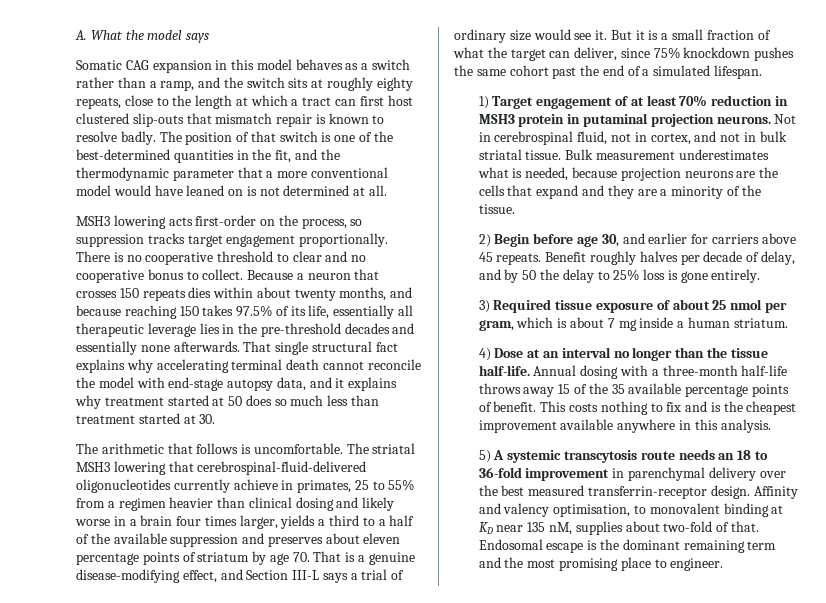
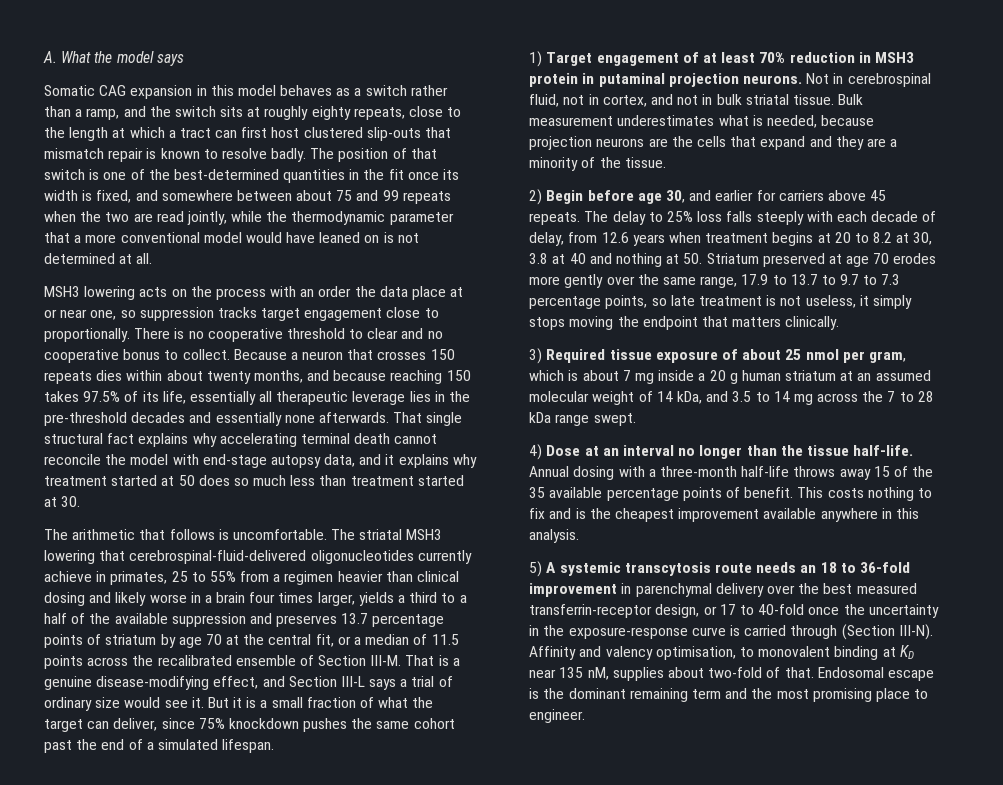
- The position of that switch is one of the best-determined quantities in the fit, and the thermodynamic parameter that a more conventional model would have leaned on is not determined at all.
+ The position of that switch is one of the best-determined quantities in the fit once its width is fixed, and somewhere between about 75 and 99 repeats when the two are read jointly, while the thermodynamic parameter that a more conventional model would have leaned on is not determined at all.
- MSH3 lowering acts first-order on the process, so suppression tracks target engagement proportionally.
+ MSH3 lowering acts on the process with an order the data place at or near one, so suppression tracks target engagement close to proportionally.
- The striatal MSH3 lowering that cerebrospinal-fluid-delivered oligonucleotides currently achieve in primates, 25 to 55% from a regimen heavier than clinical dosing and likely worse in a brain four times larger, yields a third to a half of the available suppression and preserves about eleven percentage points of striatum by age 70. That is a genuine disease-modifying effect, and Section III-L says a trial of ordinary size would see it.
+ The striatal MSH3 lowering that cerebrospinal-fluid-delivered oligonucleotides currently achieve in primates, 25 to 55% from a regimen heavier than clinical dosing and likely worse in a brain four times larger, yields a third to a half of the available suppression and preserves 13.7 percentage points of striatum by age 70 at the central fit, or a median of 11.5 points across the recalibrated ensemble of Section III-M. That is a genuine disease-modifying effect, and Section III-L says a trial of ordinary size would see it.
- Benefit roughly halves per decade of delay, and by 50 the delay to 25% loss is gone entirely.
+ The delay to 25% loss falls steeply with each decade of delay, from 12.6 years when treatment begins at 20 to 8.2 at 30, 3.8 at 40 and nothing at 50. Striatum preserved at age 70 erodes more gently over the same range, 17.9 to 13.7 to 9.7 to 7.3 percentage points, so late treatment is not useless, it simply stops moving the endpoint that matters clinically.
- 3) Required tissue exposure of about 25 nmol per gram, which is about 7 mg inside a human striatum.
+ 3) Required tissue exposure of about 25 nmol per gram, which is about 7 mg inside a 20 g human striatum at an assumed molecular weight of 14 kDa, and 3.5 to 14 mg across the 7 to 28 kDa range swept.
- 5) A systemic transcytosis route needs an 18 to 36-fold improvement in parenchymal delivery over the best measured transferrin-receptor design.
+ 5) A systemic transcytosis route needs an 18 to 36-fold improvement in parenchymal delivery over the best measured transferrin-receptor design, or 17 to 40-fold once the uncertainty in the exposure-response curve is carried through (Section III-N).

